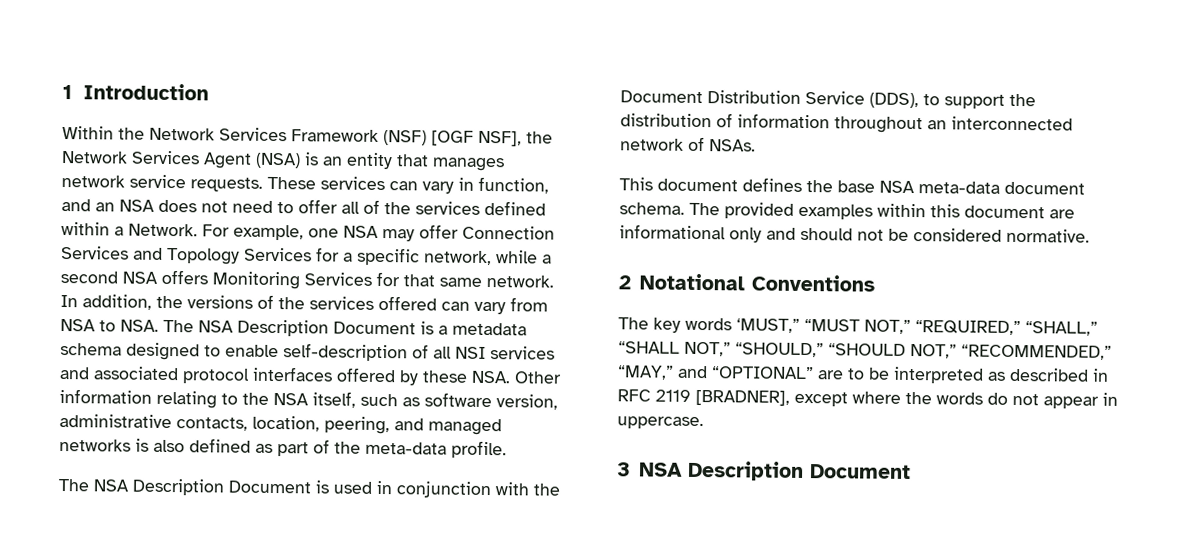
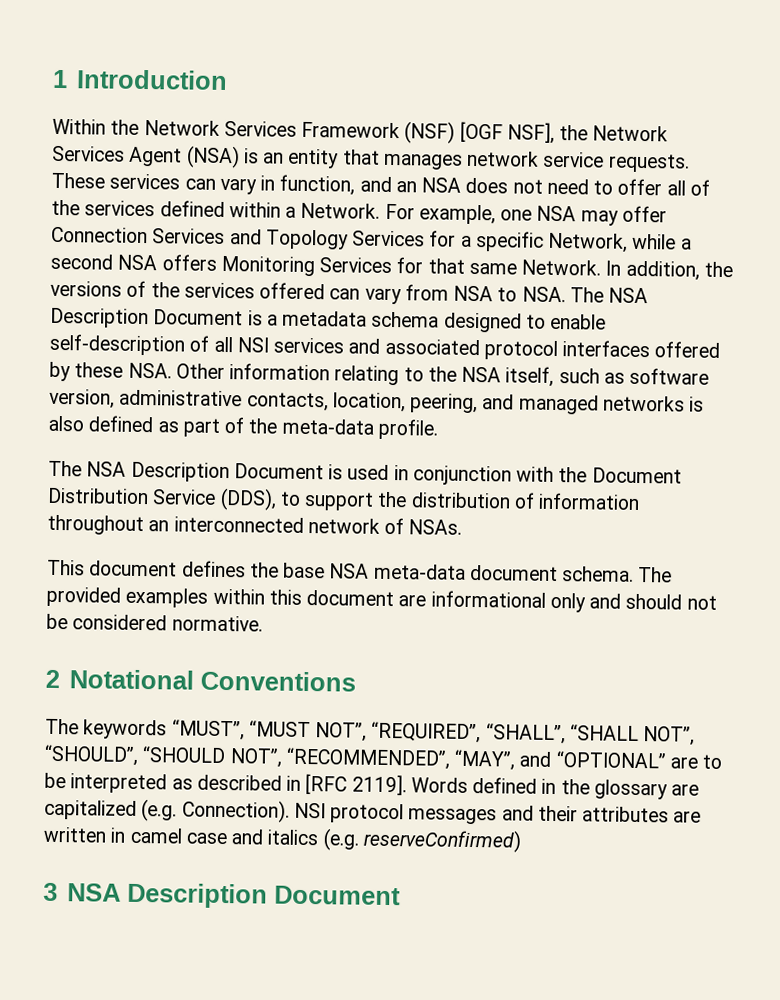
- For example, one NSA may offer Connection Services and Topology Services for a specific network, while a second NSA offers Monitoring Services for that same network.
+ For example, one NSA may offer Connection Services and Topology Services for a specific Network, while a second NSA offers Monitoring Services for that same Network.
- The key words ‘MUST,” “MUST NOT,” “REQUIRED,” “SHALL,” “SHALL NOT,” “SHOULD,” “SHOULD NOT,” “RECOMMENDED,” “MAY,” and “OPTIONAL” are to be interpreted as described in RFC 2119 [BRADNER], except where the words do not appear in uppercase.
+ The keywords “MUST”, “MUST NOT”, “REQUIRED”, “SHALL”, “SHALL NOT”, “SHOULD”, “SHOULD NOT”, “RECOMMENDED”, “MAY”, and “OPTIONAL” are to be interpreted as described in [RFC 2119]. Words defined in the glossary are capitalized (e.g. Connection). NSI protocol messages and their attributes are written in camel case and italics (e.g. reserveConfirmed)

